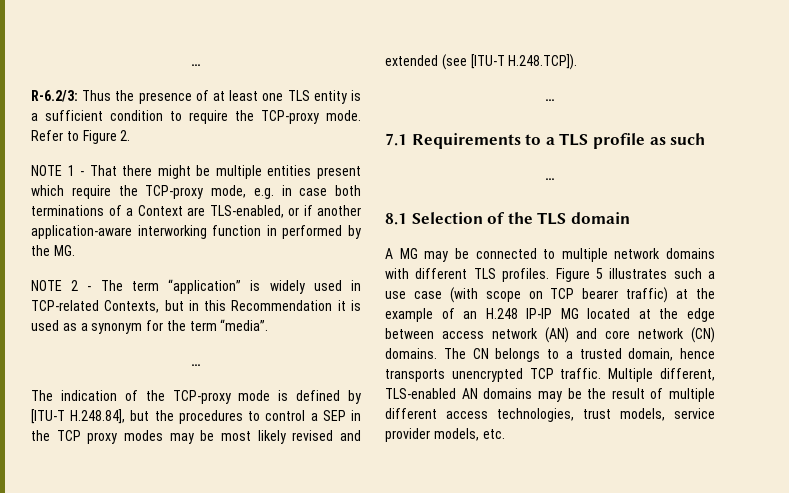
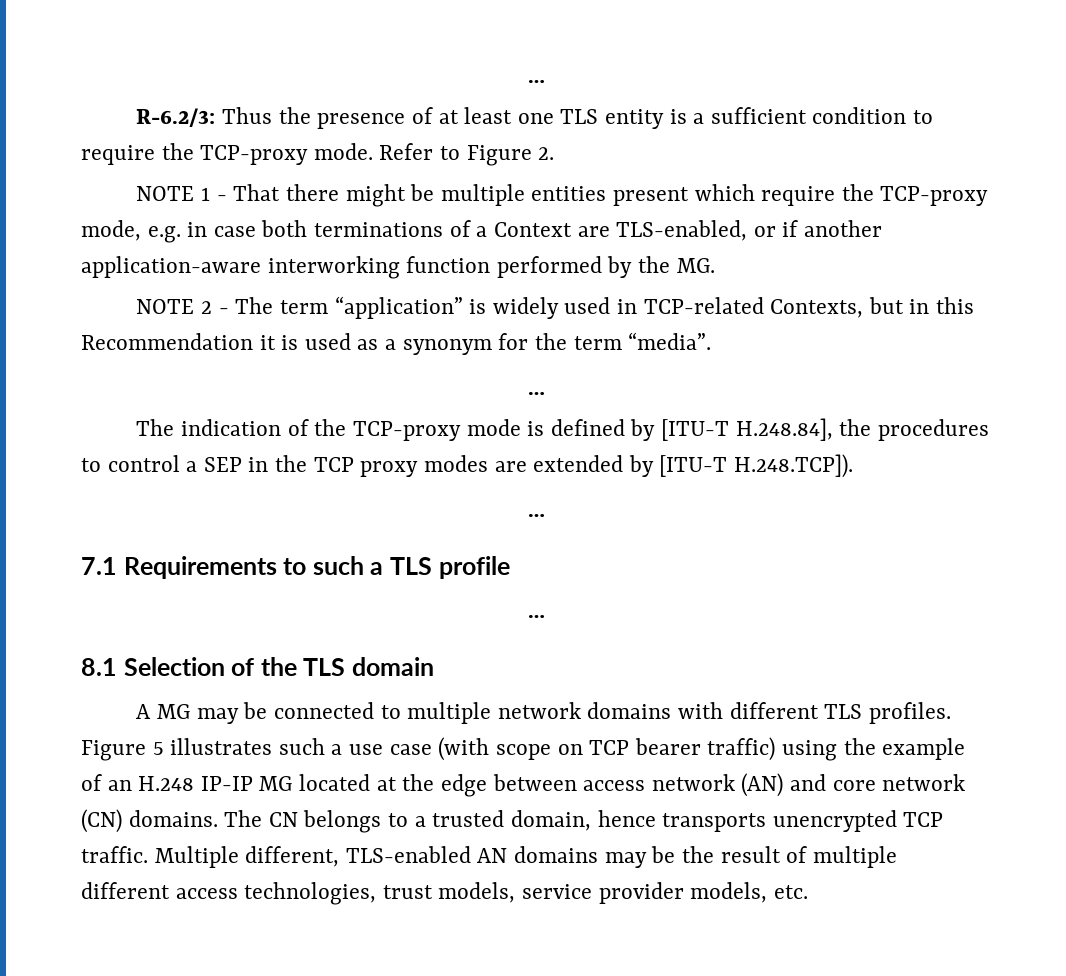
- NOTE 1 - That there might be multiple entities present which require the TCP-proxy mode, e.g. in case both terminations of a Context are TLS-enabled, or if another application-aware interworking function in performed by the MG.
+ NOTE 1 - That there might be multiple entities present which require the TCP-proxy mode, e.g. in case both terminations of a Context are TLS-enabled, or if another application-aware interworking function performed by the MG.
- The indication of the TCP-proxy mode is defined by [ITU-T H.248.84], but the procedures to control a SEP in the TCP proxy modes may be most likely revised and extended (see [ITU-T H.248.TCP]).
+ The indication of the TCP-proxy mode is defined by [ITU-T H.248.84], the procedures to control a SEP in the TCP proxy modes are extended by [ITU-T H.248.TCP]).
- 7.1 Requirements to a TLS profile as such
+ 7.1 Requirements to such a TLS profile
- Figure 5 illustrates such a use case (with scope on TCP bearer traffic) at the example of an H.248 IP-IP MG located at the edge between access network (AN) and core network (CN) domains.
+ Figure 5 illustrates such a use case (with scope on TCP bearer traffic) using the example of an H.248 IP-IP MG located at the edge between access network (AN) and core network (CN) domains.

